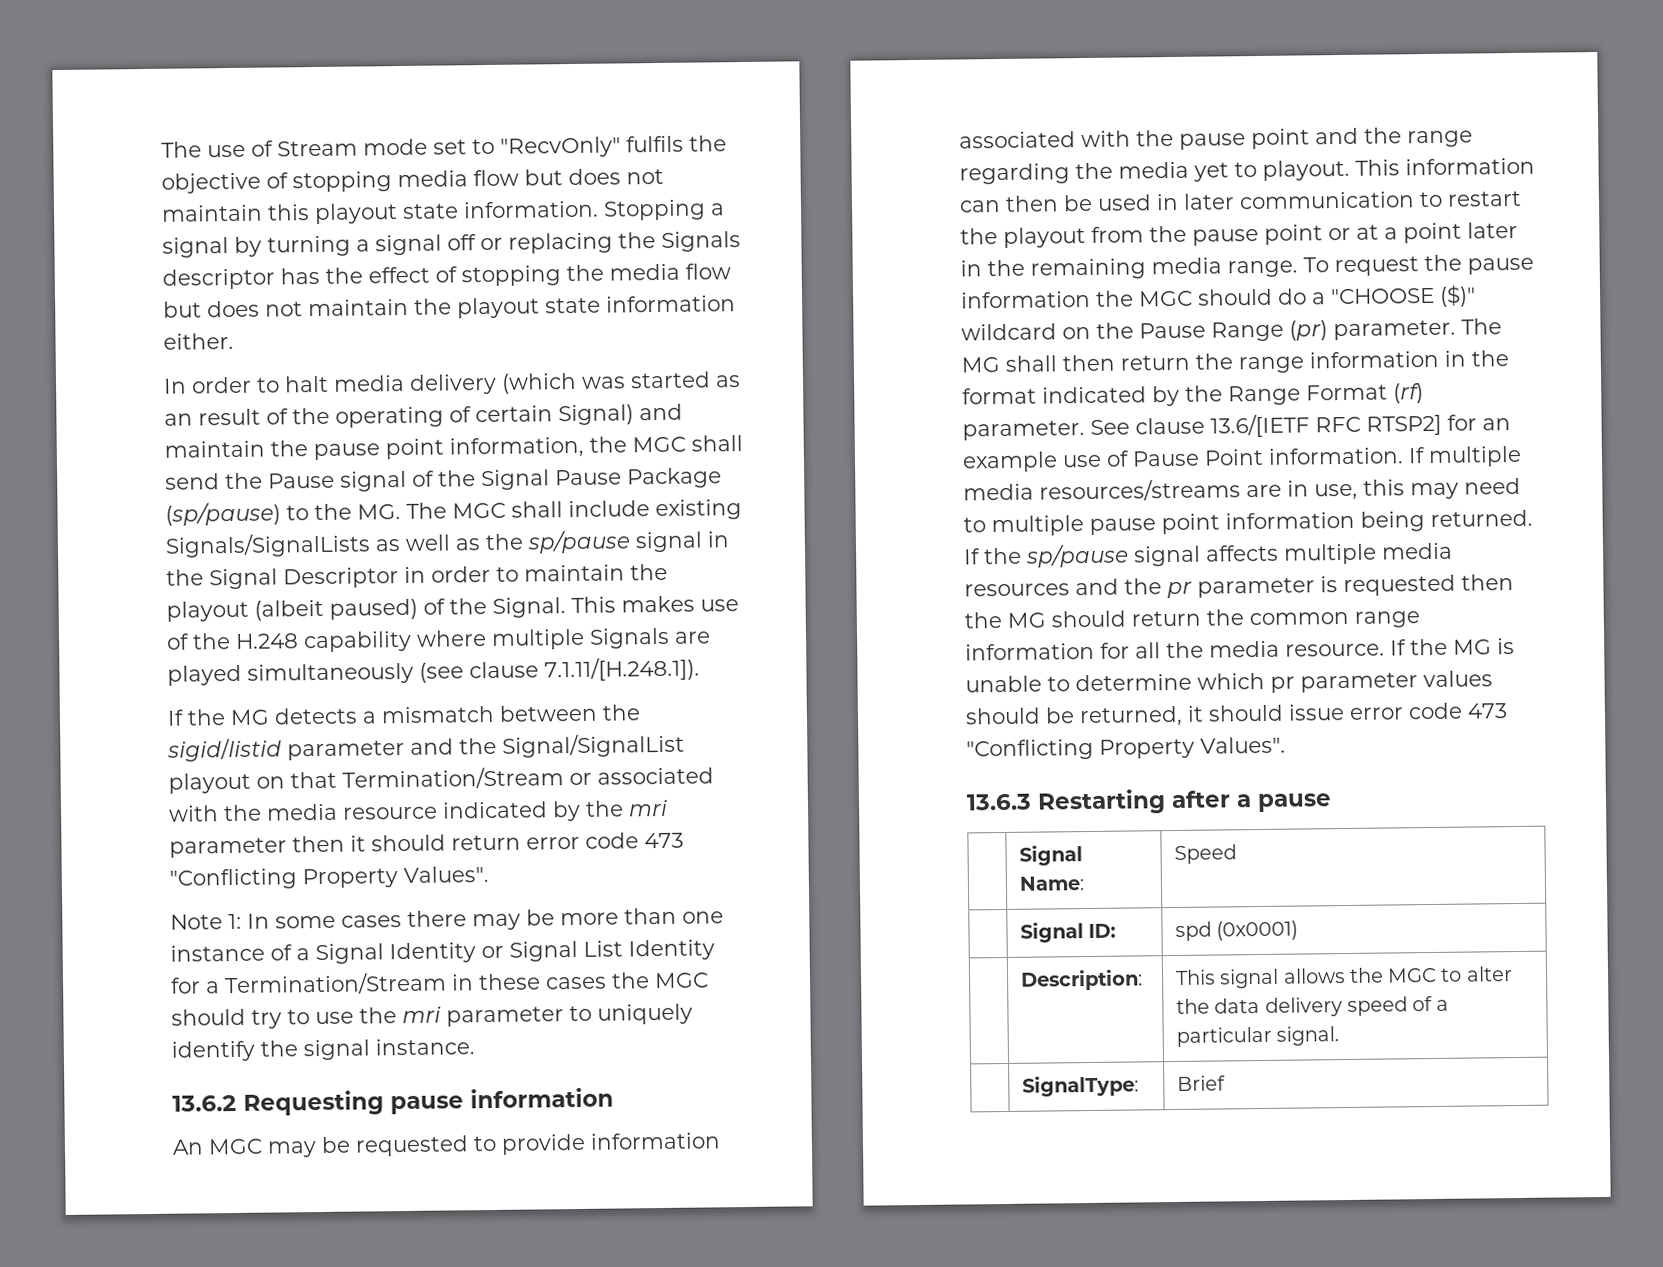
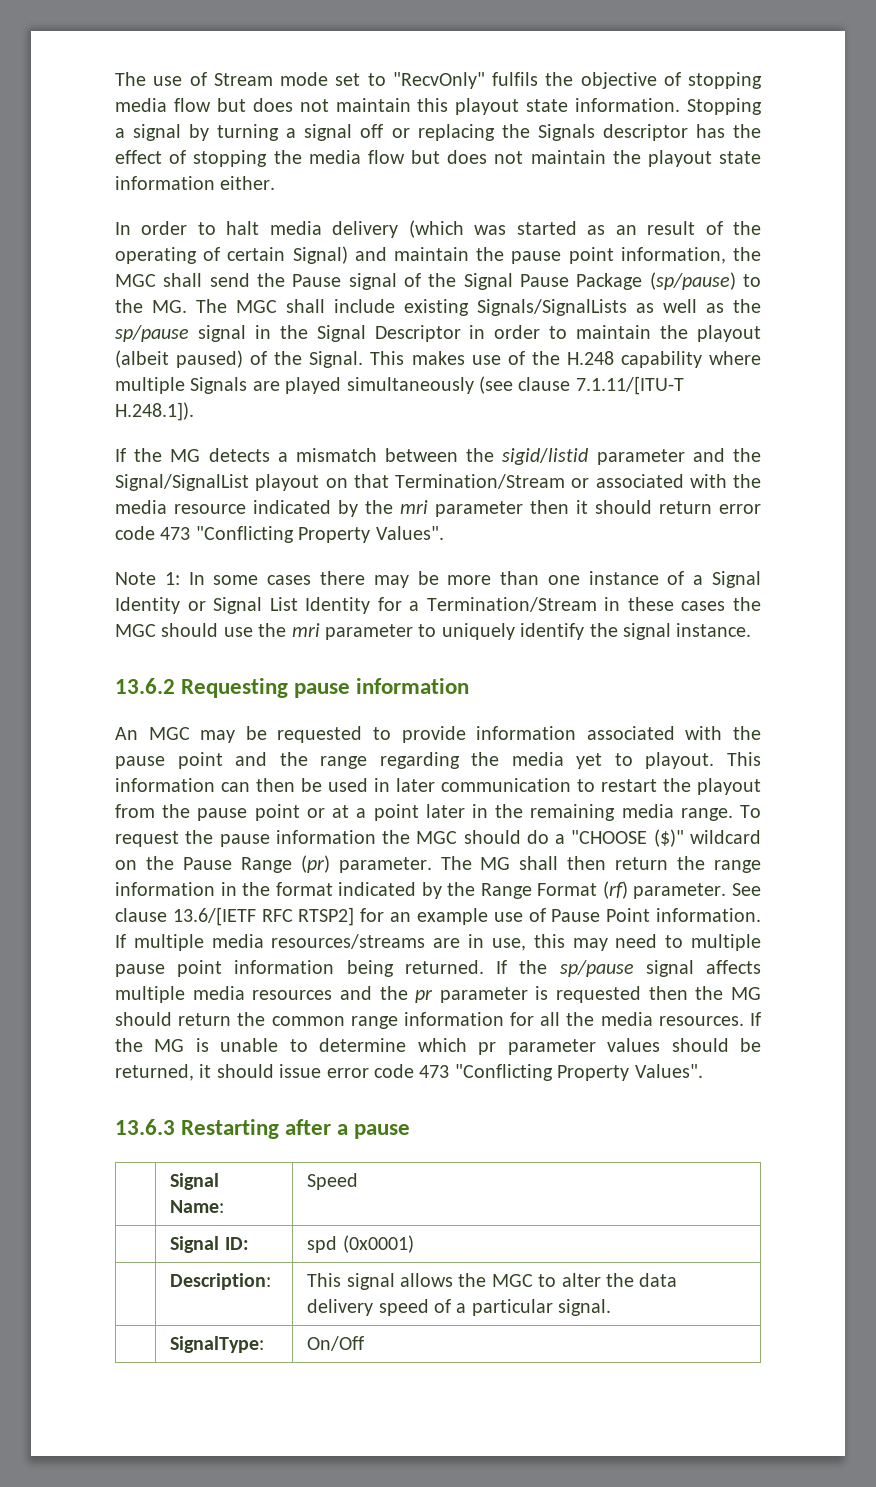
- This makes use of the H.248 capability where multiple Signals are played simultaneously (see clause 7.1.11/[H.248.1]).
+ This makes use of the H.248 capability where multiple Signals are played simultaneously (see clause 7.1.11/[ITU-T H.248.1]).
- Note 1: In some cases there may be more than one instance of a Signal Identity or Signal List Identity for a Termination/Stream in these cases the MGC should try to use the mri parameter to uniquely identify the signal instance.
+ Note 1: In some cases there may be more than one instance of a Signal Identity or Signal List Identity for a Termination/Stream in these cases the MGC should use the mri parameter to uniquely identify the signal instance.
- If the sp/pause signal affects multiple media resources and the pr parameter is requested then the MG should return the common range information for all the media resource.
+ If the sp/pause signal affects multiple media resources and the pr parameter is requested then the MG should return the common range information for all the media resources.
- | SignalType: | Brief
+ | SignalType: | On/Off

